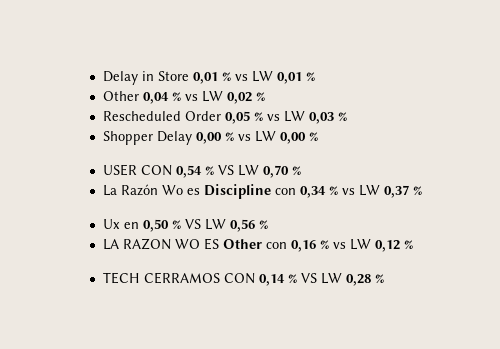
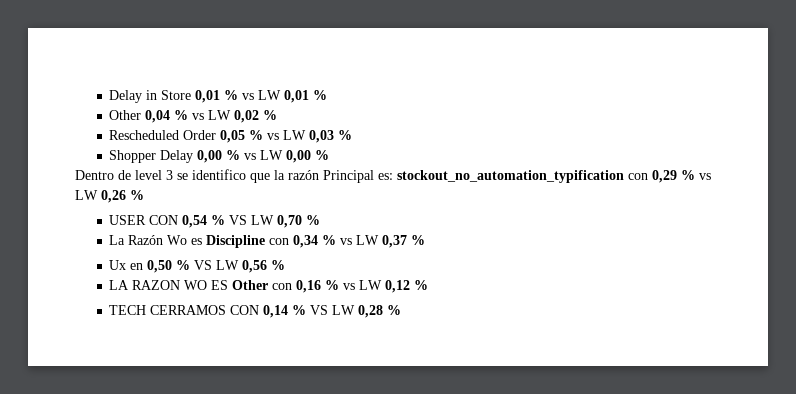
+ Dentro de level 3 se identifico que la razón Principal es: stockout_no_automation_typification con 0,29 % vs LW 0,26 %

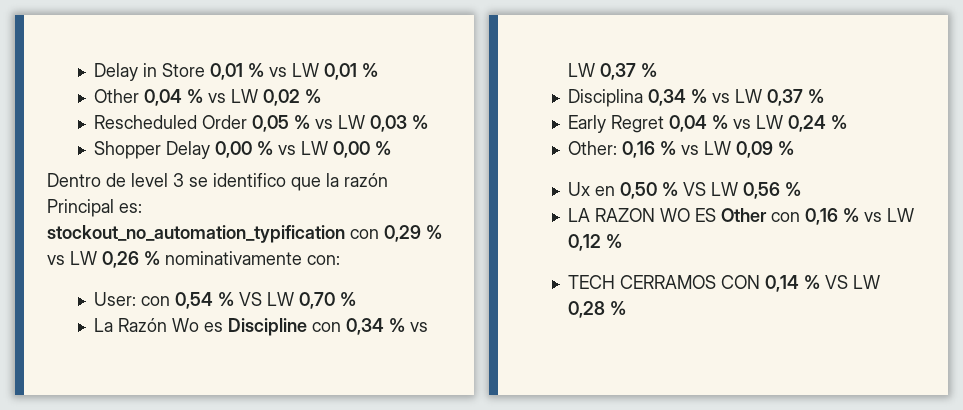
- Dentro de level 3 se identifico que la razón Principal es: stockout_no_automation_typification con 0,29 % vs LW 0,26 %
- USER CON 0,54 % VS LW 0,70 %
+ Dentro de level 3 se identifico que la razón Principal es: stockout_no_automation_typification con 0,29 % vs LW 0,26 % nominativamente con:
+ User: con 0,54 % VS LW 0,70 %
+ Disciplina 0,34 % vs LW 0,37 %
+ Early Regret 0,04 % vs LW 0,24 %
+ Other: 0,16 % vs LW 0,09 %

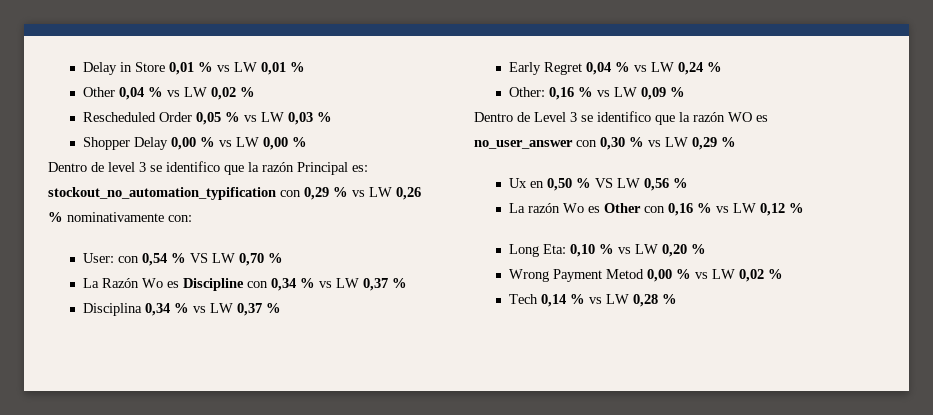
+ Dentro de Level 3 se identifico que la razón WO es no_user_answer con 0,30 % vs LW 0,29 %
- LA RAZON WO ES Other con 0,16 % vs LW 0,12 %
+ La razón Wo es Other con 0,16 % vs LW 0,12 %
- TECH CERRAMOS CON 0,14 % VS LW 0,28 %
+ Long Eta: 0,10 % vs LW 0,20 %
+ Wrong Payment Metod 0,00 % vs LW 0,02 %
+ Tech 0,14 % vs LW 0,28 %

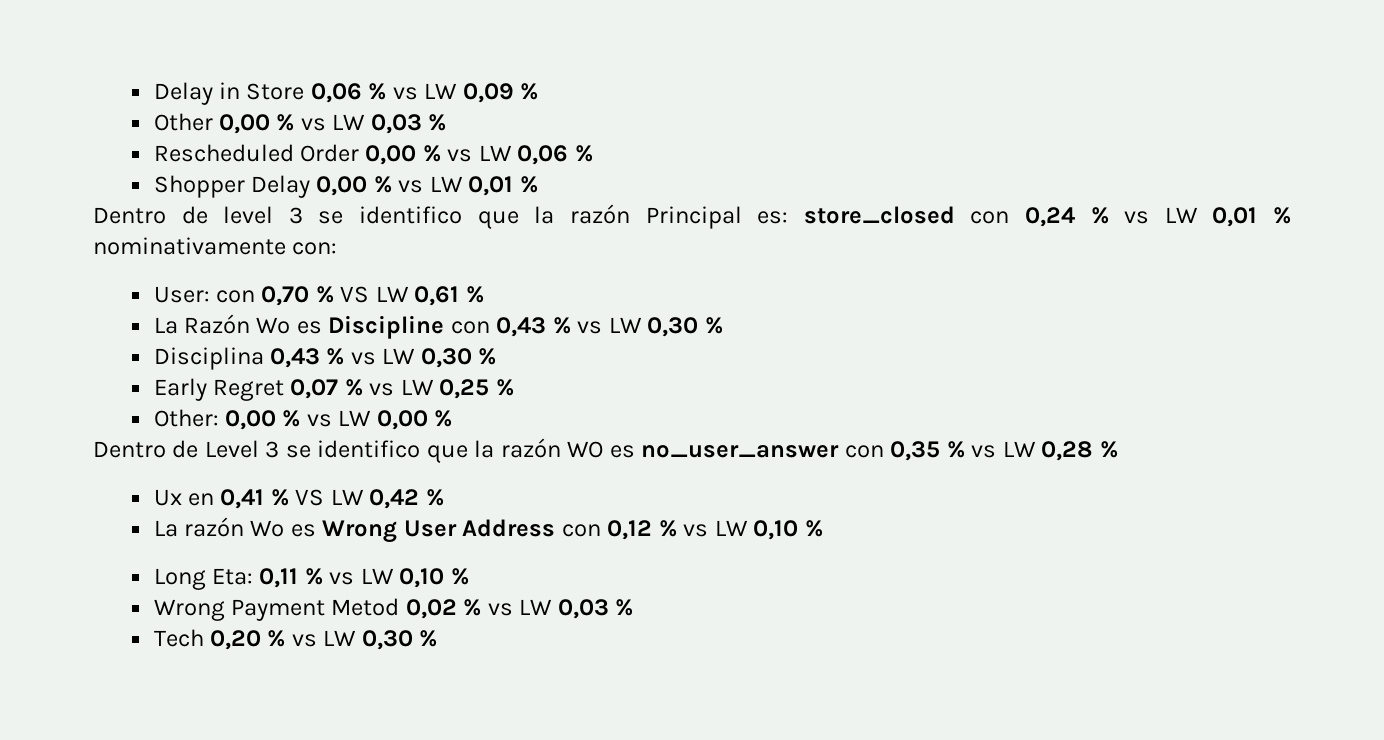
- Delay in Store 0,01 % vs LW 0,01 %
+ Delay in Store 0,06 % vs LW 0,09 %
- Other 0,04 % vs LW 0,02 %
+ Other 0,00 % vs LW 0,03 %
- Rescheduled Order 0,05 % vs LW 0,03 %
+ Rescheduled Order 0,00 % vs LW 0,06 %
- Shopper Delay 0,00 % vs LW 0,00 %
+ Shopper Delay 0,00 % vs LW 0,01 %
- Dentro de level 3 se identifico que la razón Principal es: stockout_no_automation_typification con 0,29 % vs LW 0,26 % nominativamente con:
+ Dentro de level 3 se identifico que la razón Principal es: store_closed con 0,24 % vs LW 0,01 % nominativamente con:
- User: con 0,54 % VS LW 0,70 %
+ User: con 0,70 % VS LW 0,61 %
- La Razón Wo es Discipline con 0,34 % vs LW 0,37 %
+ La Razón Wo es Discipline con 0,43 % vs LW 0,30 %
- Disciplina 0,34 % vs LW 0,37 %
+ Disciplina 0,43 % vs LW 0,30 %
- Early Regret 0,04 % vs LW 0,24 %
+ Early Regret 0,07 % vs LW 0,25 %
- Other: 0,16 % vs LW 0,09 %
+ Other: 0,00 % vs LW 0,00 %
- Dentro de Level 3 se identifico que la razón WO es no_user_answer con 0,30 % vs LW 0,29 %
+ Dentro de Level 3 se identifico que la razón WO es no_user_answer con 0,35 % vs LW 0,28 %
- Ux en 0,50 % VS LW 0,56 %
+ Ux en 0,41 % VS LW 0,42 %
- La razón Wo es Other con 0,16 % vs LW 0,12 %
+ La razón Wo es Wrong User Address con 0,12 % vs LW 0,10 %
- Long Eta: 0,10 % vs LW 0,20 %
+ Long Eta: 0,11 % vs LW 0,10 %
- Wrong Payment Metod 0,00 % vs LW 0,02 %
+ Wrong Payment Metod 0,02 % vs LW 0,03 %
- Tech 0,14 % vs LW 0,28 %
+ Tech 0,20 % vs LW 0,30 %

